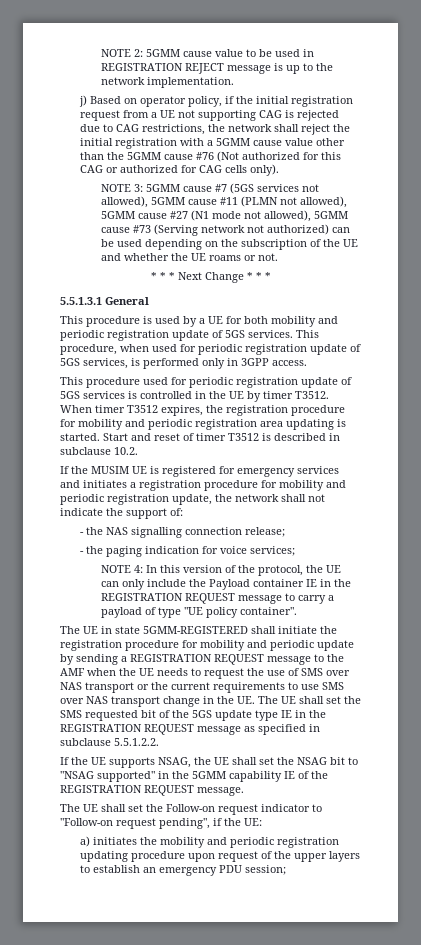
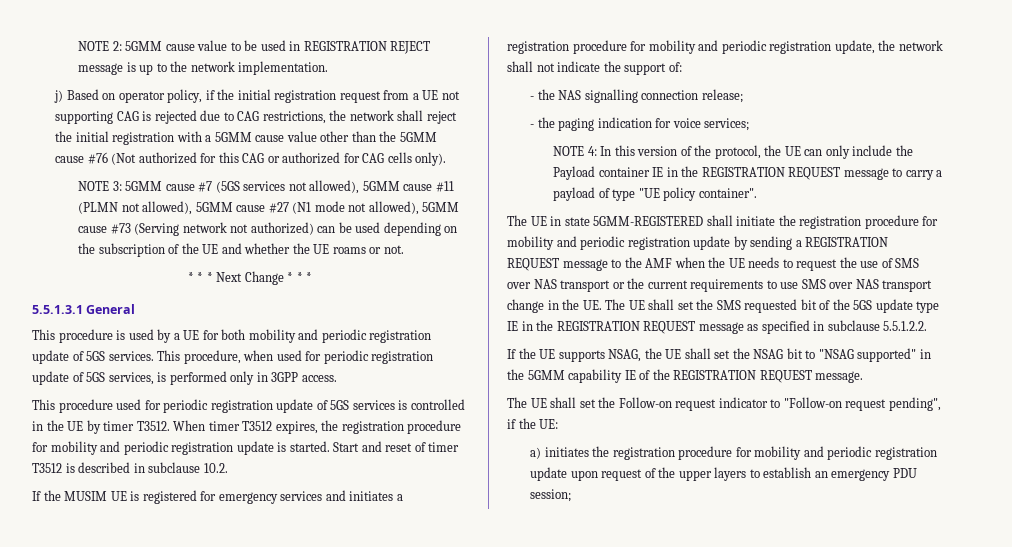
- When timer T3512 expires, the registration procedure for mobility and periodic registration area updating is started.
+ When timer T3512 expires, the registration procedure for mobility and periodic registration update is started.
- The UE in state 5GMM-REGISTERED shall initiate the registration procedure for mobility and periodic update by sending a REGISTRATION REQUEST message to the AMF when the UE needs to request the use of SMS over NAS transport or the current requirements to use SMS over NAS transport change in the UE. The UE shall set the SMS requested bit of the 5GS update type IE in the REGISTRATION REQUEST message as specified in subclause 5.5.1.2.2.
+ The UE in state 5GMM-REGISTERED shall initiate the registration procedure for mobility and periodic registration update by sending a REGISTRATION REQUEST message to the AMF when the UE needs to request the use of SMS over NAS transport or the current requirements to use SMS over NAS transport change in the UE. The UE shall set the SMS requested bit of the 5GS update type IE in the REGISTRATION REQUEST message as specified in subclause 5.5.1.2.2.
- a) initiates the mobility and periodic registration updating procedure upon request of the upper layers to establish an emergency PDU session;
+ a) initiates the registration procedure for mobility and periodic registration update upon request of the upper layers to establish an emergency PDU session;

